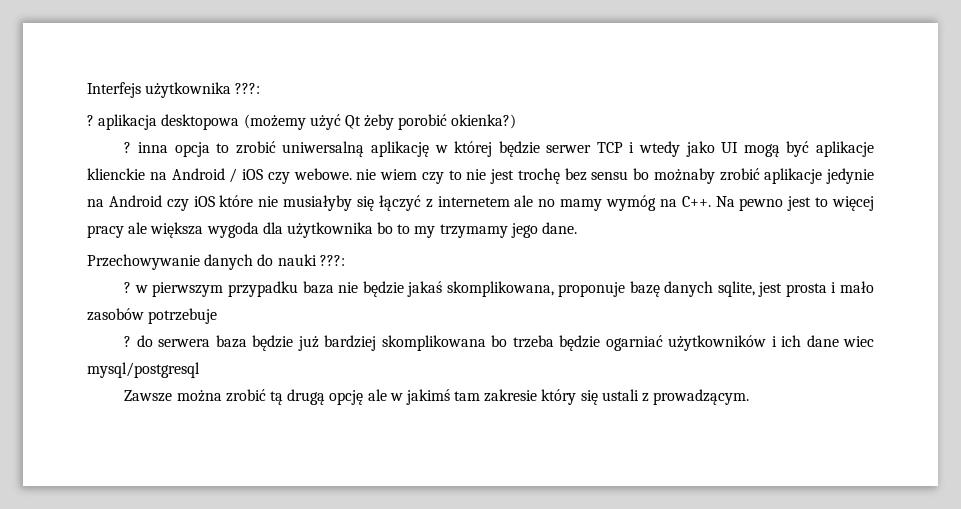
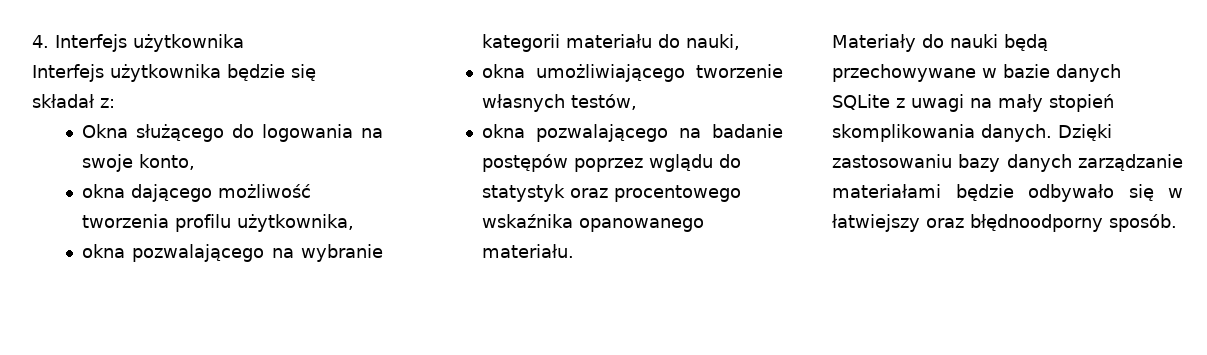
- Interfejs użytkownika ???:
- ? aplikacja desktopowa (możemy użyć Qt żeby porobić okienka?)
- ? inna opcja to zrobić uniwersalną aplikację w której będzie serwer TCP i wtedy jako UI mogą być aplikacje klienckie na Android / iOS czy webowe. nie wiem czy to nie jest trochę bez sensu bo możnaby zrobić aplikacje jedynie na Android czy iOS które nie musiałyby się łączyć z internetem ale no mamy wymóg na C++. Na pewno jest to więcej pracy ale większa wygoda dla użytkownika bo to my trzymamy jego dane.
- Przechowywanie danych do nauki ???:
- ? w pierwszym przypadku baza nie będzie jakaś skomplikowana, proponuje bazę danych sqlite, jest prosta i mało zasobów potrzebuje
- ? do serwera baza będzie już bardziej skomplikowana bo trzeba będzie ogarniać użytkowników i ich dane wiec mysql/postgresql
- Zawsze można zrobić tą drugą opcję ale w jakimś tam zakresie który się ustali z prowadzącym.
+ 4. Interfejs użytkownika
+ Interfejs użytkownika będzie się składał z:
+ Okna służącego do logowania na swoje konto,
+ okna dającego możliwość tworzenia profilu użytkownika,
+ okna pozwalającego na wybranie kategorii materiału do nauki,
+ okna umożliwiającego tworzenie własnych testów,
+ okna pozwalającego na badanie postępów poprzez wglądu do statystyk oraz procentowego wskaźnika opanowanego materiału.
+ Materiały do nauki będą przechowywane w bazie danych SQLite z uwagi na mały stopień skomplikowania danych. Dzięki zastosowaniu bazy danych zarządzanie materiałami będzie odbywało się w łatwiejszy oraz błędnoodporny sposób.

